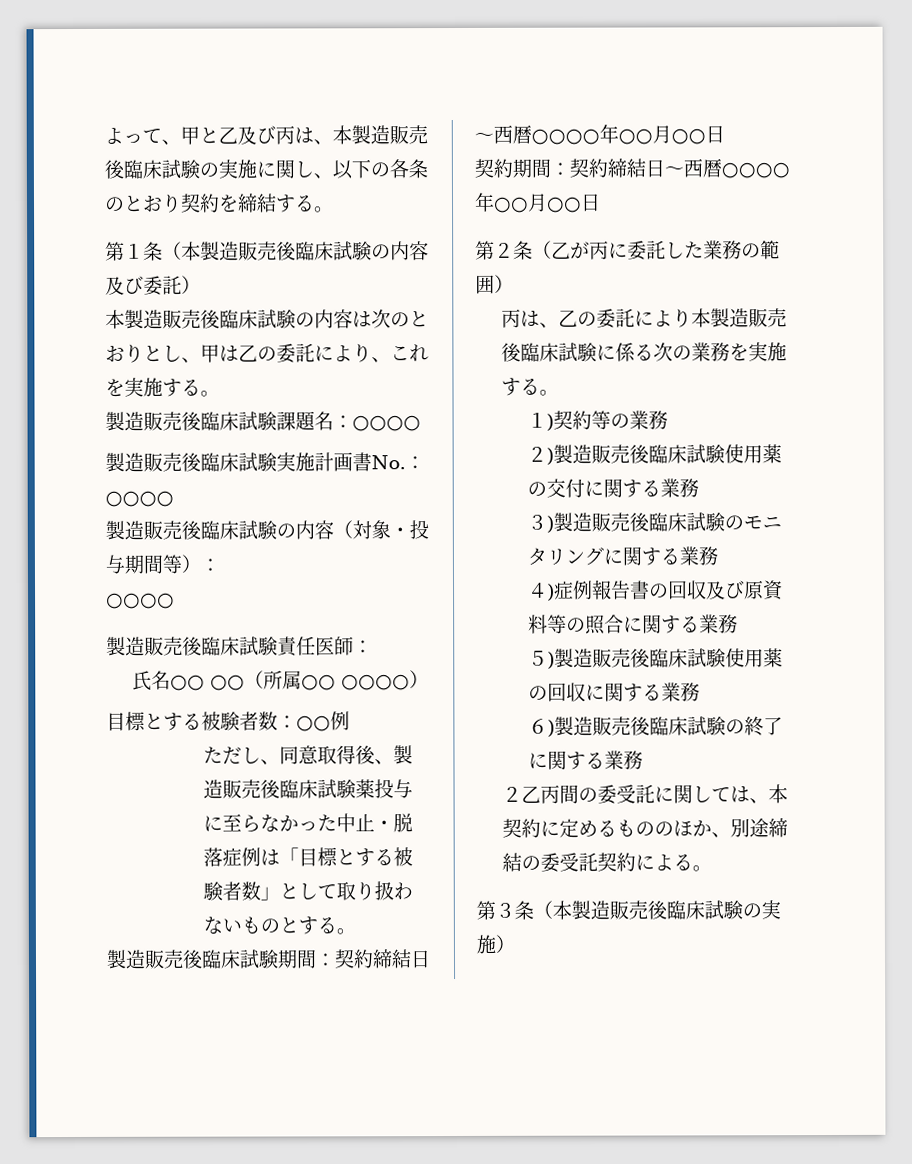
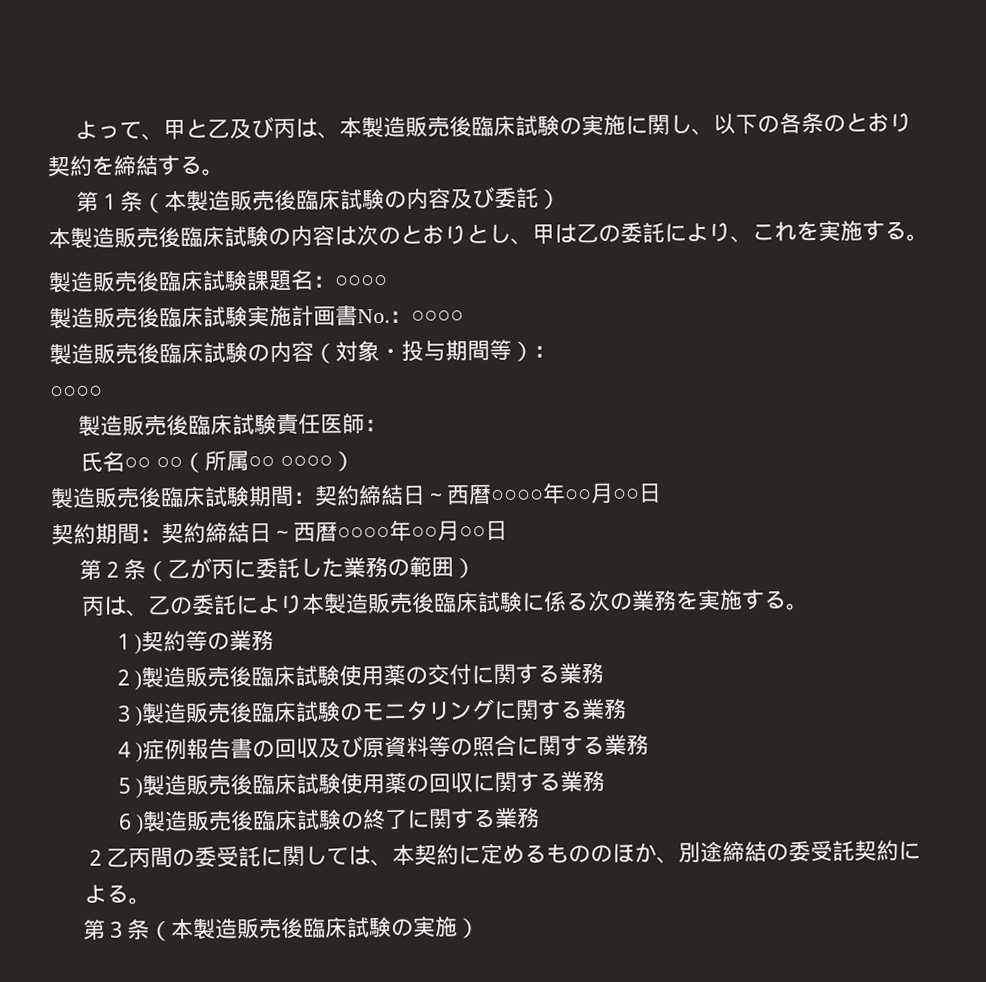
- 目標とする被験者数：○○例
- ただし、同意取得後、製造販売後臨床試験薬投与に至らなかった中止・脱落症例は「目標とする被験者数」として取り扱わないものとする。

